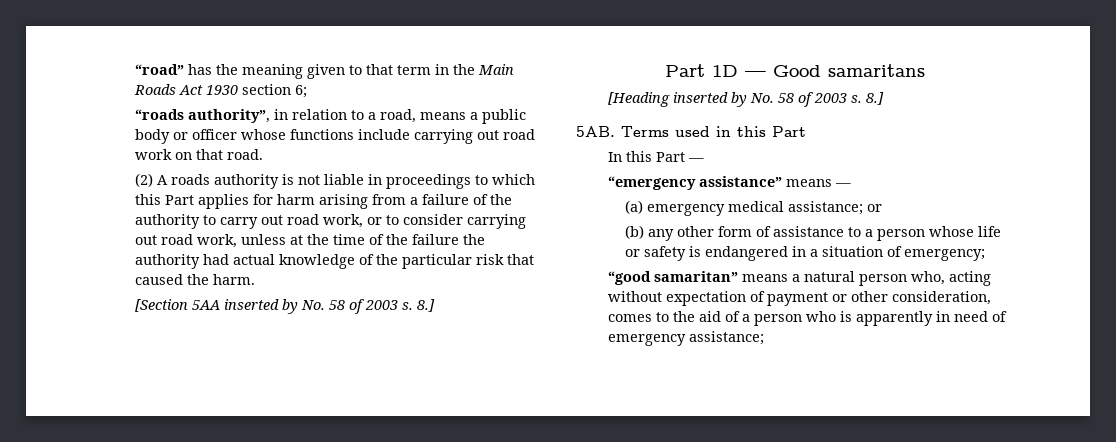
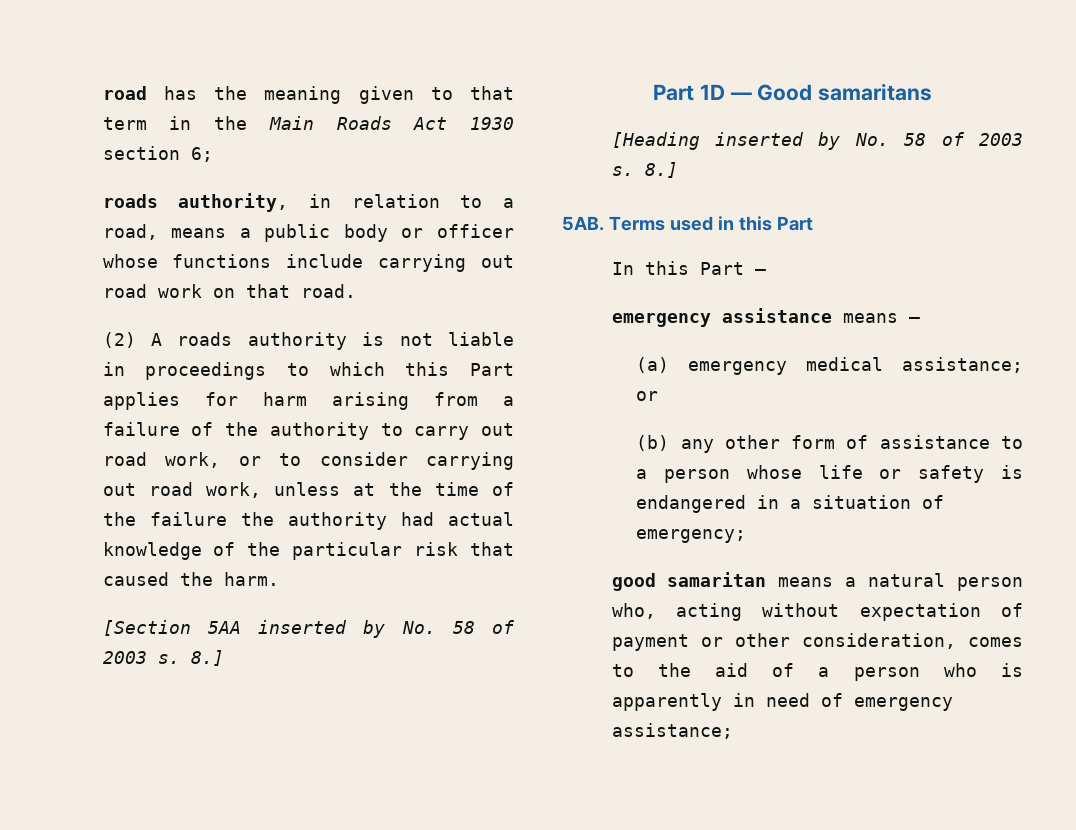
- “road” has the meaning given to that term in the Main Roads Act 1930 section 6;
+ road has the meaning given to that term in the Main Roads Act 1930 section 6;
- “roads authority”, in relation to a road, means a public body or officer whose functions include carrying out road work on that road.
+ roads authority, in relation to a road, means a public body or officer whose functions include carrying out road work on that road.
- “emergency assistance” means —
+ emergency assistance means —
- “good samaritan” means a natural person who, acting without expectation of payment or other consideration, comes to the aid of a person who is apparently in need of emergency assistance;
+ good samaritan means a natural person who, acting without expectation of payment or other consideration, comes to the aid of a person who is apparently in need of emergency assistance;

